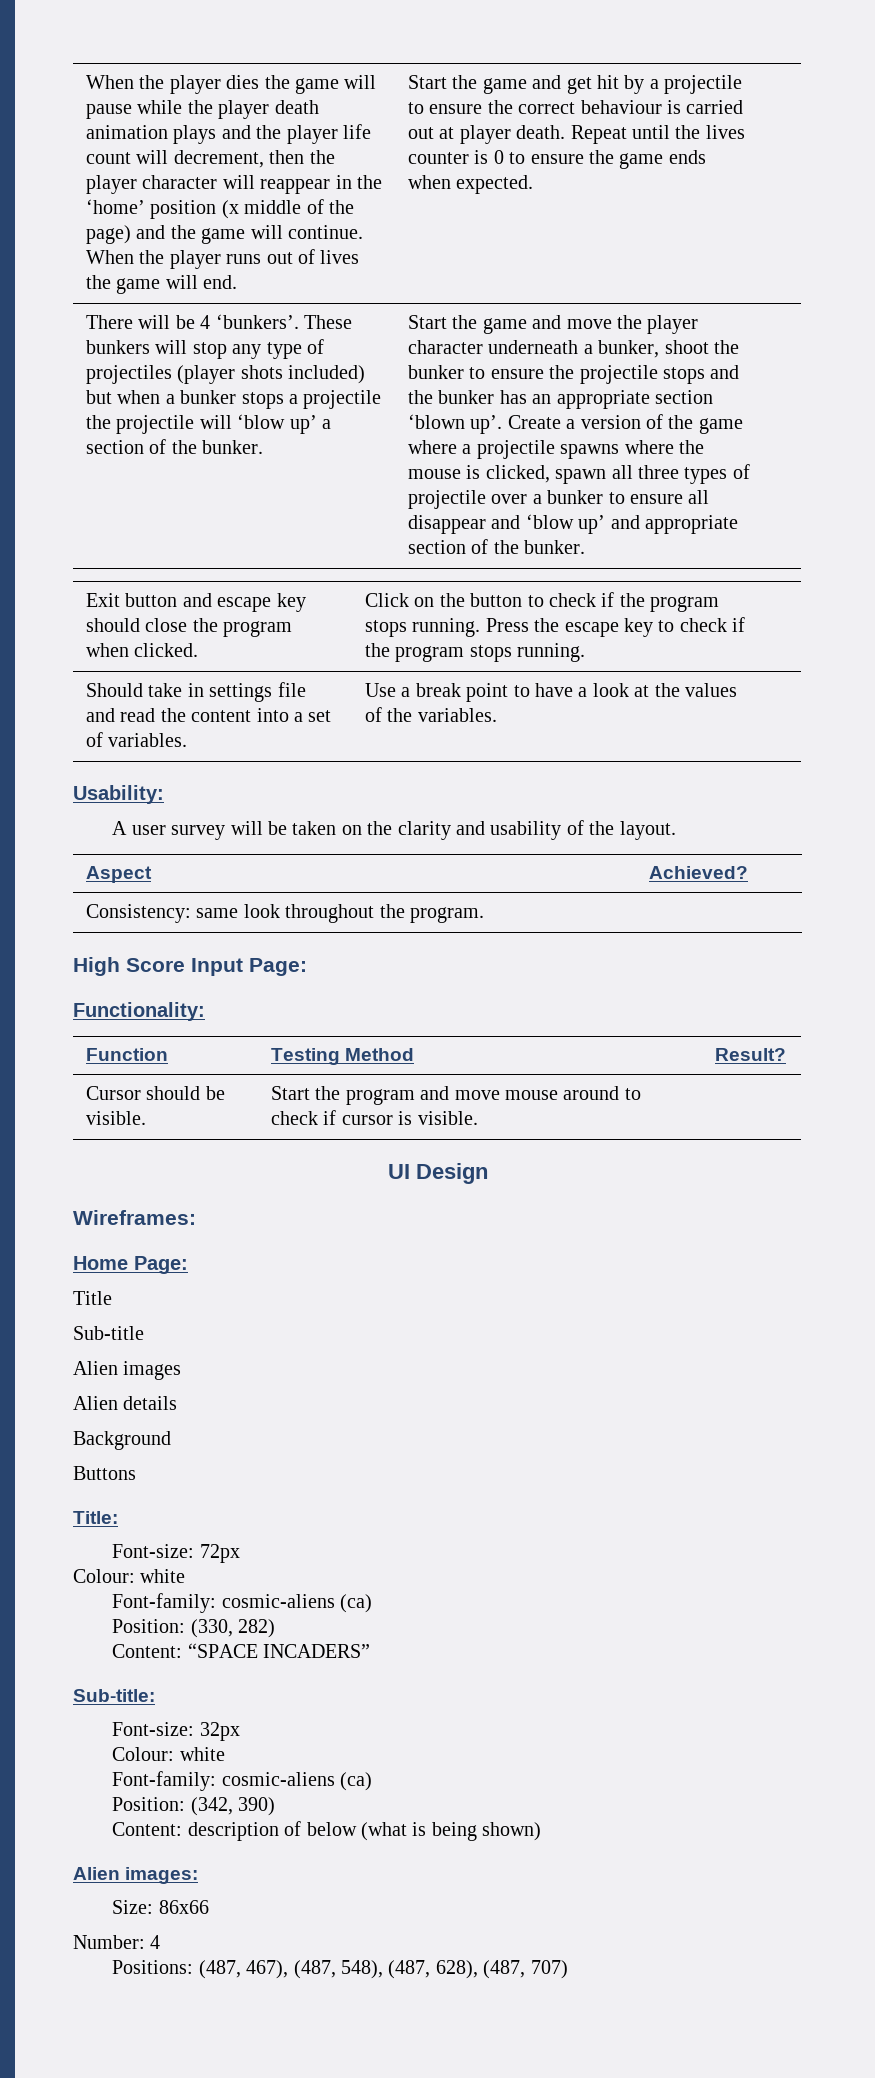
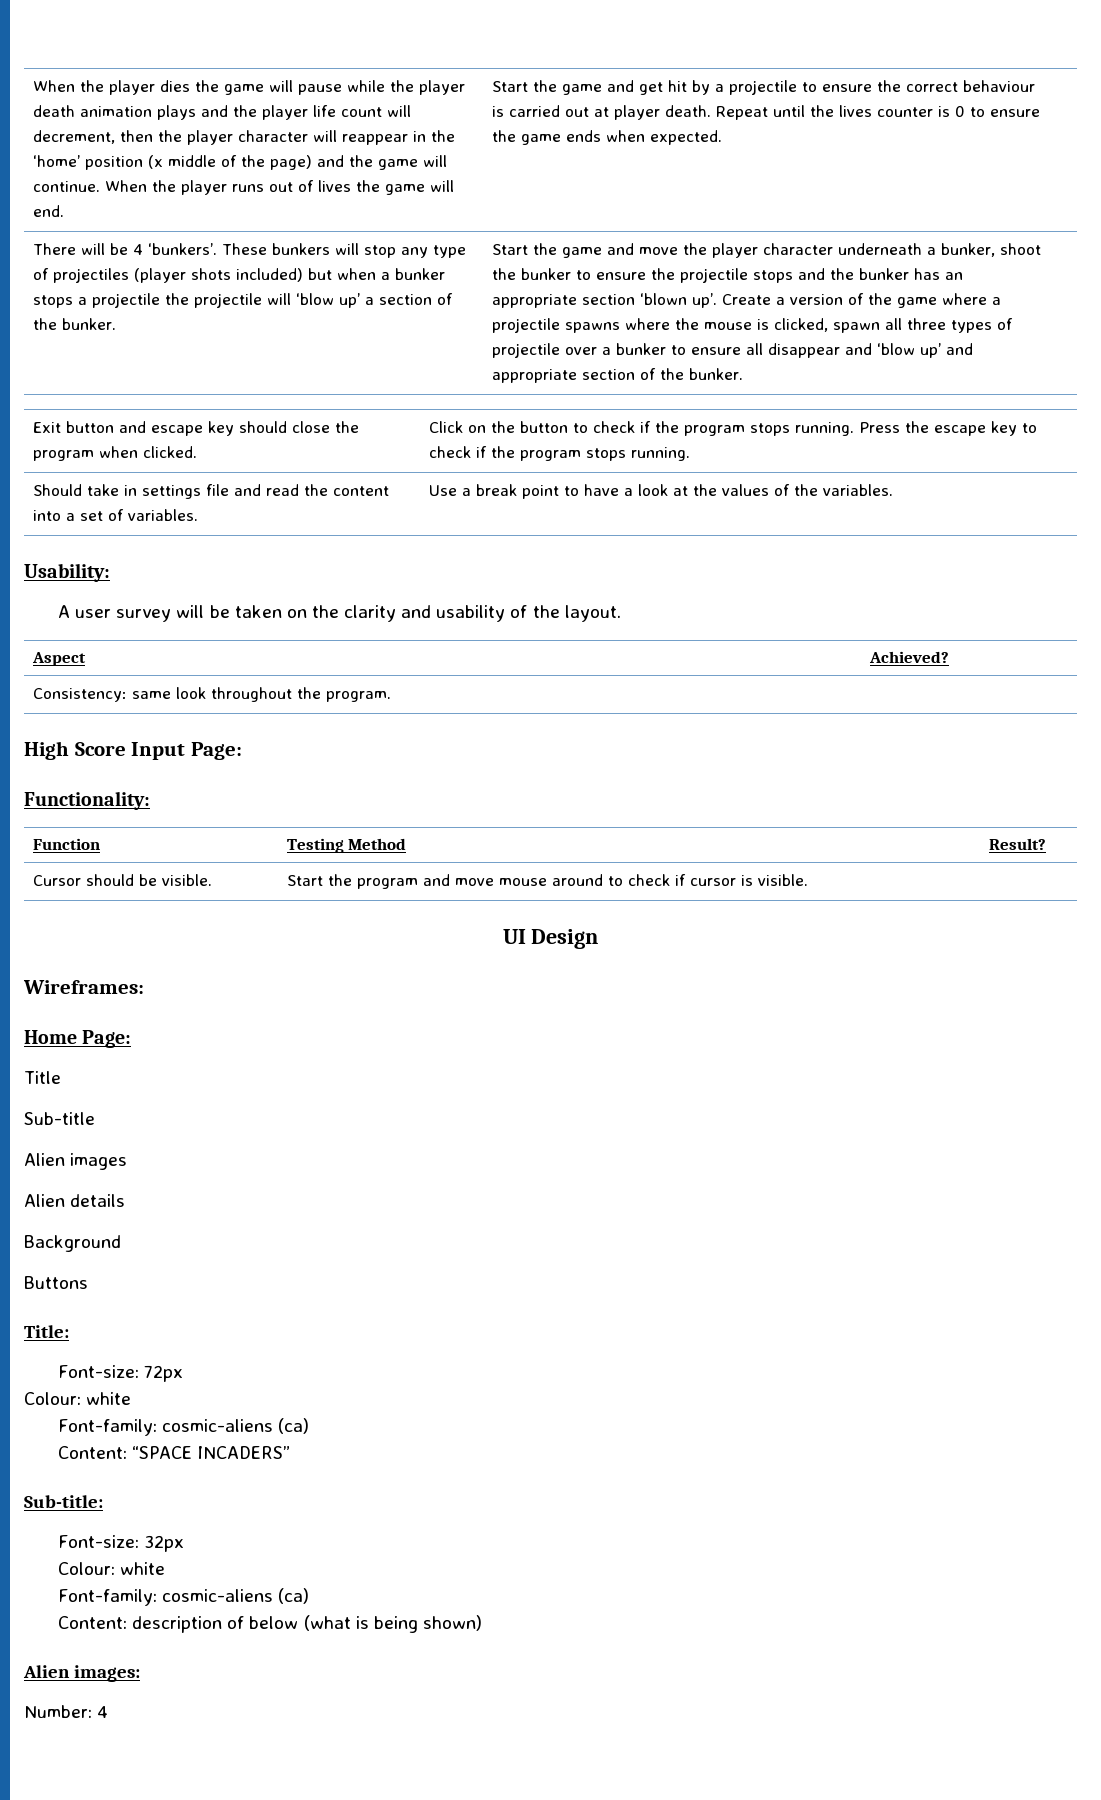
- Position: (330, 282)
- Position: (342, 390)
- Size: 86x66
- Positions: (487, 467), (487, 548), (487, 628), (487, 707)

